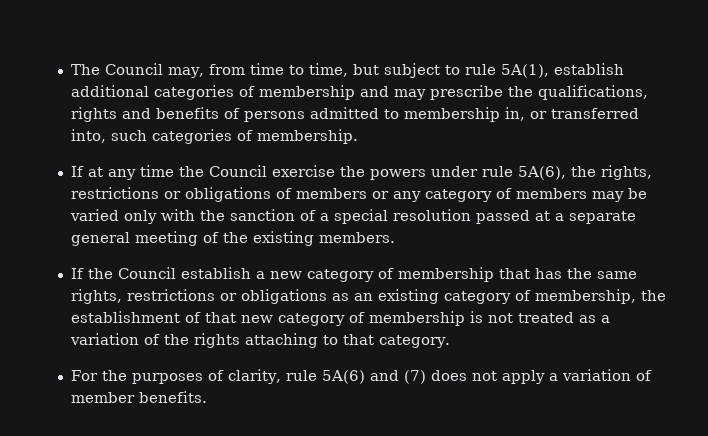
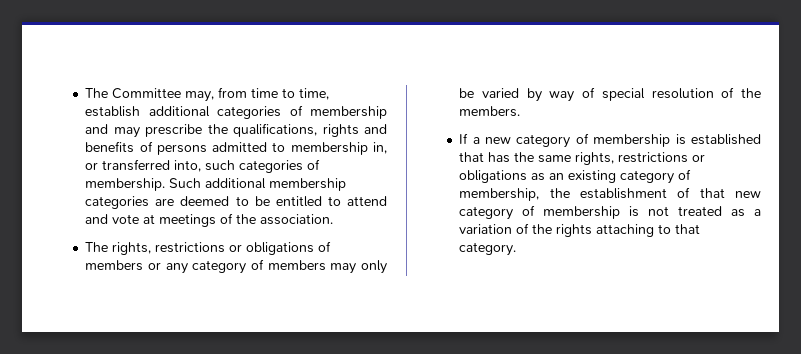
- The Council may, from time to time, but subject to rule 5A(1), establish additional categories of membership and may prescribe the qualifications, rights and benefits of persons admitted to membership in, or transferred into, such categories of membership.
- If at any time the Council exercise the powers under rule 5A(6), the rights, restrictions or obligations of members or any category of members may be varied only with the sanction of a special resolution passed at a separate general meeting of the existing members.
+ The Committee may, from time to time, establish additional categories of membership and may prescribe the qualifications, rights and benefits of persons admitted to membership in, or transferred into, such categories of membership. Such additional membership categories are deemed to be entitled to attend and vote at meetings of the association.
+ The rights, restrictions or obligations of members or any category of members may only be varied by way of special resolution of the members.
- If the Council establish a new category of membership that has the same rights, restrictions or obligations as an existing category of membership, the establishment of that new category of membership is not treated as a variation of the rights attaching to that category.
+ If a new category of membership is established that has the same rights, restrictions or obligations as an existing category of membership, the establishment of that new category of membership is not treated as a variation of the rights attaching to that category.
- For the purposes of clarity, rule 5A(6) and (7) does not apply a variation of member benefits.

